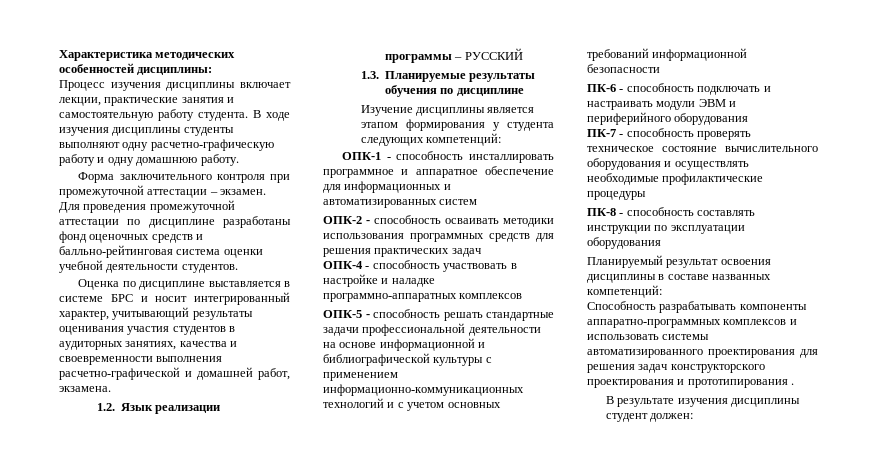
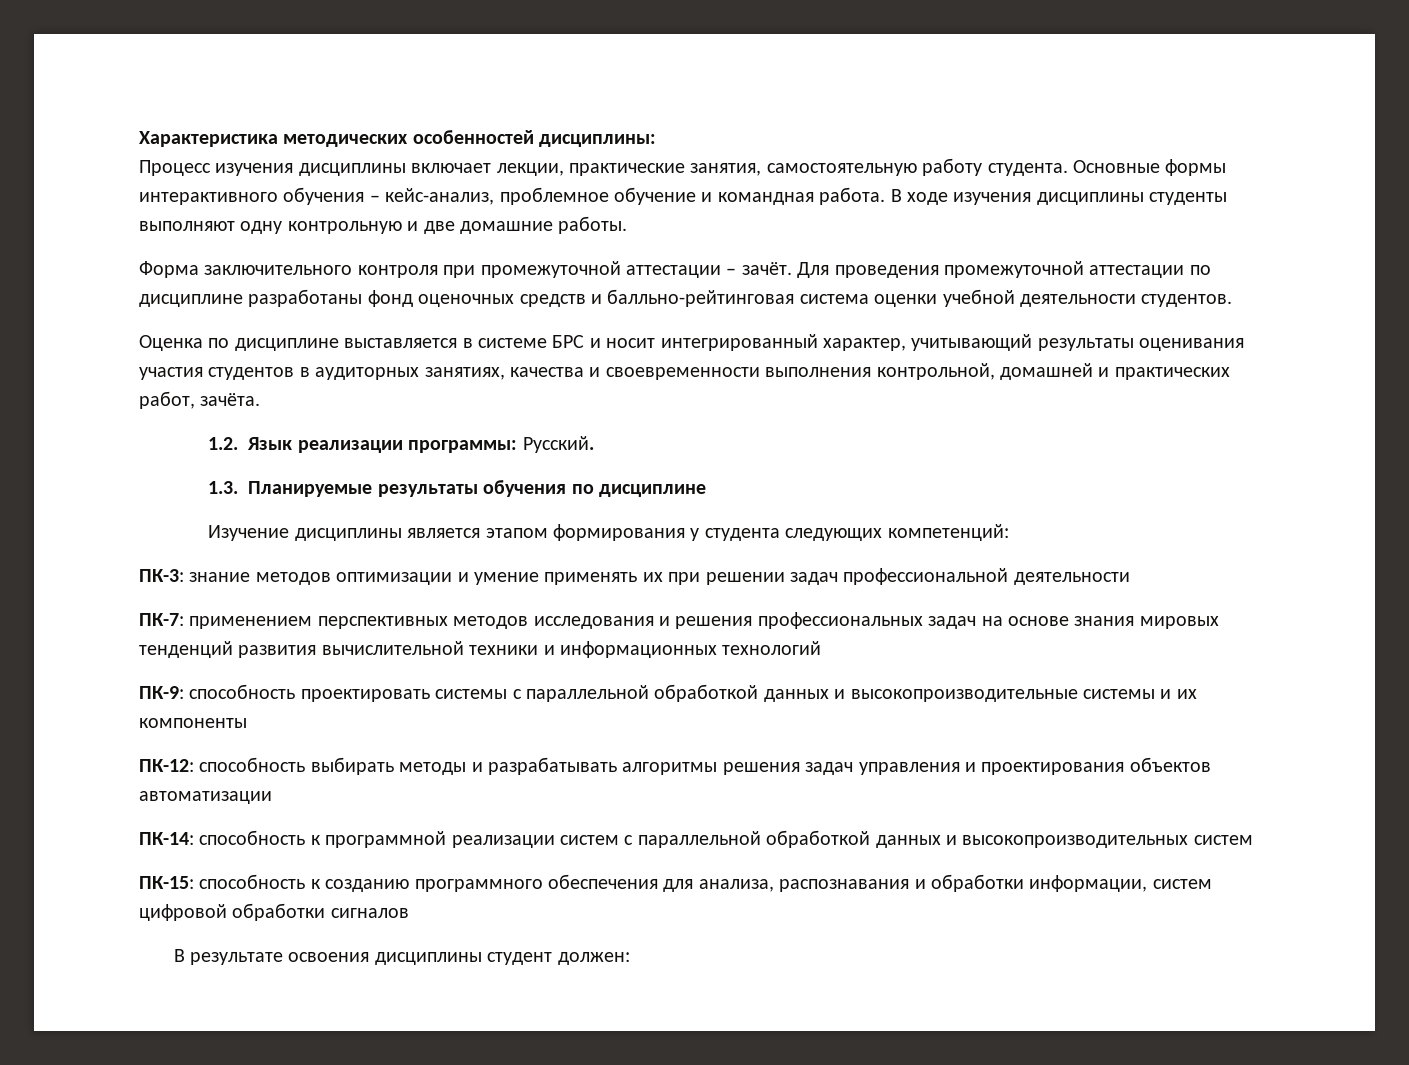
- Процесс изучения дисциплины включает лекции, практические занятия и самостоятельную работу студента.
+ Процесс изучения дисциплины включает лекции, практические занятия, самостоятельную работу студента.
+ Основные формы интерактивного обучения – кейс-анализ, проблемное обучение и командная работа.
- В ходе изучения дисциплины студенты выполняют одну расчетно-графическую работу и одну домашнюю работу.
+ В ходе изучения дисциплины студенты выполняют одну контрольную и две домашние работы.
- Форма заключительного контроля при промежуточной аттестации – экзамен.
+ Форма заключительного контроля при промежуточной аттестации – зачёт.
- Оценка по дисциплине выставляется в системе БРС и носит интегрированный характер, учитывающий результаты оценивания участия студентов в аудиторных занятиях, качества и своевременности выполнения расчетно-графической и домашней работ, экзамена.
+ Оценка по дисциплине выставляется в системе БРС и носит интегрированный характер, учитывающий результаты оценивания участия студентов в аудиторных занятиях, качества и своевременности выполнения контрольной, домашней и практических работ, зачёта.
- 1.2. Язык реализации программы – РУССКИЙ
+ 1.2. Язык реализации программы: Русский.
- ОПК-1 - способность инсталлировать программное и аппаратное обеспечение для информационных и автоматизированных систем
- ОПК-2 - способность осваивать методики использования программных средств для решения практических задач
- ОПК-4 - способность участвовать в настройке и наладке программно-аппаратных комплексов
- ОПК-5 - способность решать стандартные задачи профессиональной деятельности на основе информационной и библиографической культуры с применением информационно-коммуникационных технологий и с учетом основных требований информационной безопасности
- ПК-6 - способность подключать и настраивать модули ЭВМ и периферийного оборудования
- ПК-7 - способность проверять техническое состояние вычислительного оборудования и осуществлять необходимые профилактические процедуры
- ПК-8 - способность составлять инструкции по эксплуатации оборудования
- Планируемый результат освоения дисциплины в составе названных компетенций:
- Способность разрабатывать компоненты аппаратно-программных комплексов и использовать системы автоматизированного проектирования для решения задач конструкторского проектирования и прототипирования .
+ ПК-3: знание методов оптимизации и умение применять их при решении задач профессиональной деятельности
+ ПК-7: применением перспективных методов исследования и решения профессиональных задач на основе знания мировых тенденций развития вычислительной техники и информационных технологий
+ ПК-9: способность проектировать системы с параллельной обработкой данных и высокопроизводительные системы и их компоненты
+ ПК-12: способность выбирать методы и разрабатывать алгоритмы решения задач управления и проектирования объектов автоматизации
+ ПК-14: способность к программной реализации систем с параллельной обработкой данных и высокопроизводительных систем
+ ПК-15: способность к созданию программного обеспечения для анализа, распознавания и обработки информации, систем цифровой обработки сигналов
- В результате изучения дисциплины студент должен:
+ В результате освоения дисциплины студент должен:

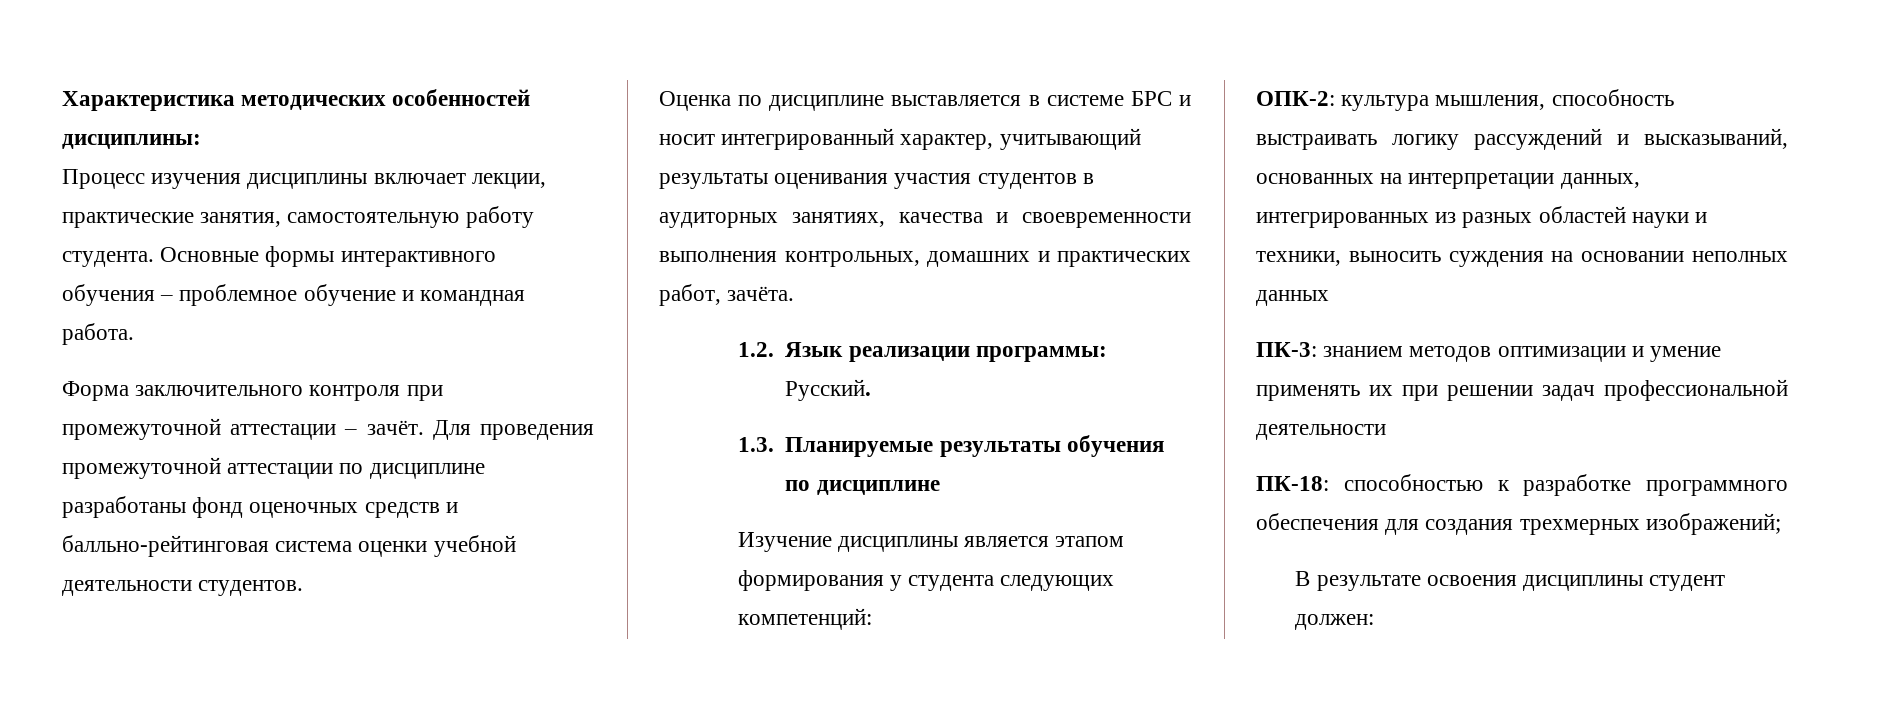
- Основные формы интерактивного обучения – кейс-анализ, проблемное обучение и командная работа. В ходе изучения дисциплины студенты выполняют одну контрольную и две домашние работы.
+ Основные формы интерактивного обучения – проблемное обучение и командная работа.
- Оценка по дисциплине выставляется в системе БРС и носит интегрированный характер, учитывающий результаты оценивания участия студентов в аудиторных занятиях, качества и своевременности выполнения контрольной, домашней и практических работ, зачёта.
+ Оценка по дисциплине выставляется в системе БРС и носит интегрированный характер, учитывающий результаты оценивания участия студентов в аудиторных занятиях, качества и своевременности выполнения контрольных, домашних и практических работ, зачёта.
+ ОПК-2: культура мышления, способность выстраивать логику рассуждений и высказываний, основанных на интерпретации данных, интегрированных из разных областей науки и техники, выносить суждения на основании неполных данных
- ПК-3: знание методов оптимизации и умение применять их при решении задач профессиональной деятельности
+ ПК-3: знанием методов оптимизации и умение применять их при решении задач профессиональной деятельности
- ПК-7: применением перспективных методов исследования и решения профессиональных задач на основе знания мировых тенденций развития вычислительной техники и информационных технологий
- ПК-9: способность проектировать системы с параллельной обработкой данных и высокопроизводительные системы и их компоненты
- ПК-12: способность выбирать методы и разрабатывать алгоритмы решения задач управления и проектирования объектов автоматизации
- ПК-14: способность к программной реализации систем с параллельной обработкой данных и высокопроизводительных систем
- ПК-15: способность к созданию программного обеспечения для анализа, распознавания и обработки информации, систем цифровой обработки сигналов
+ ПК-18: способностью к разработке программного обеспечения для создания трехмерных изображений;

